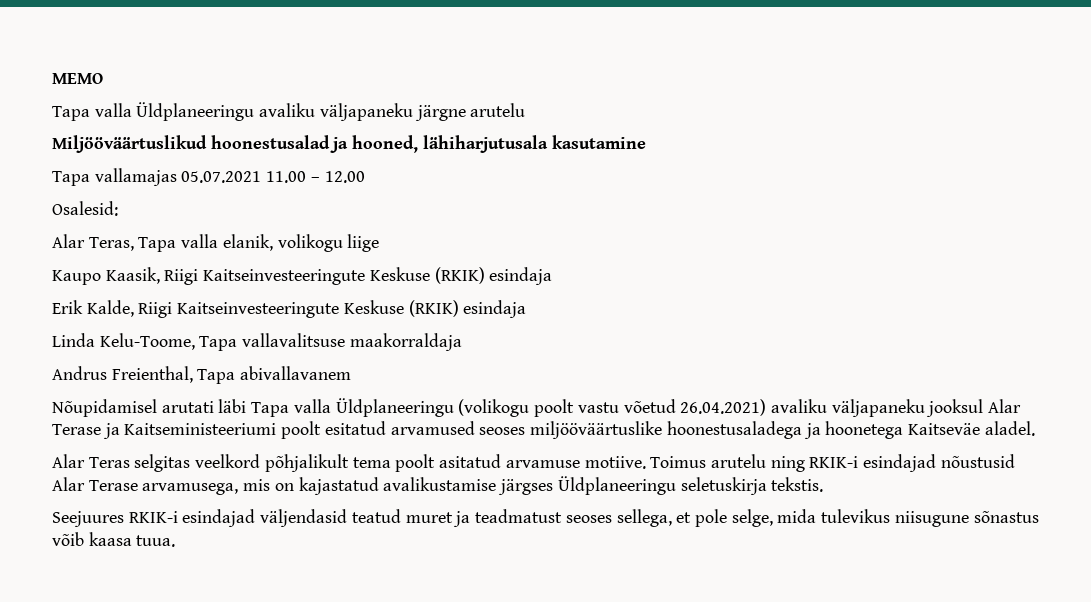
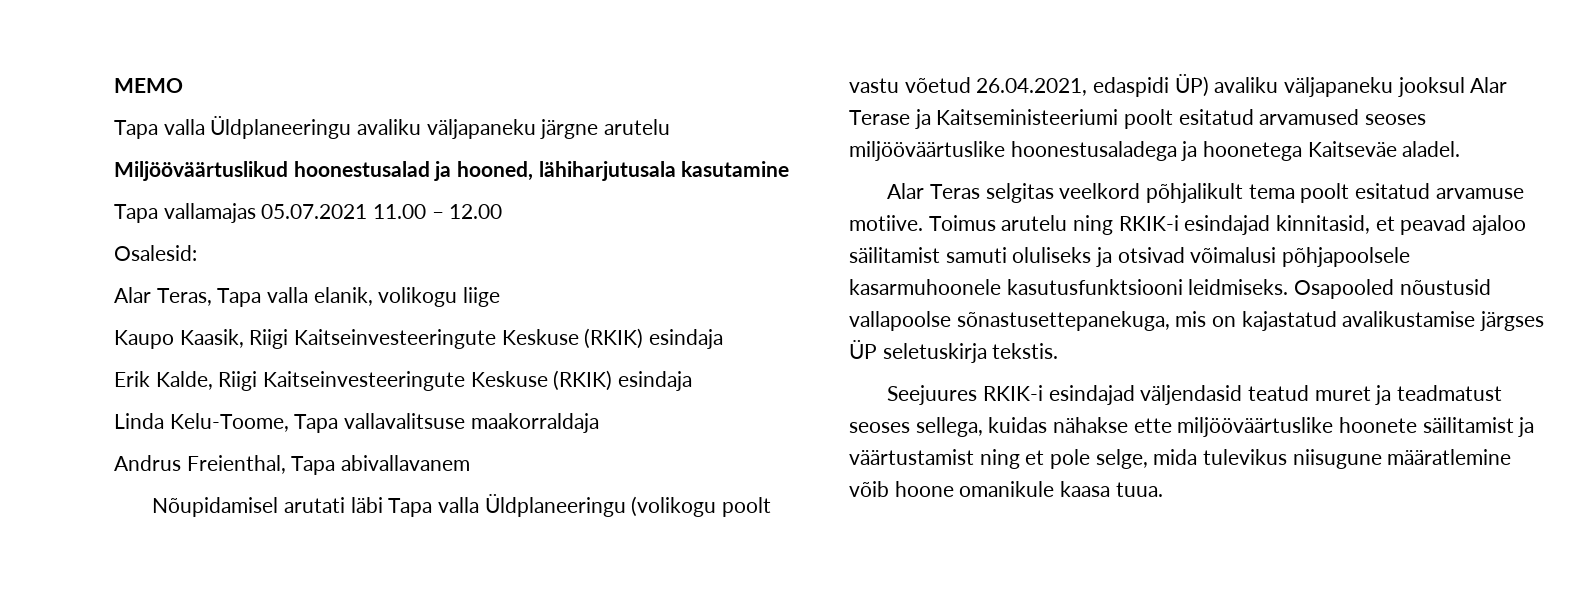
- Nõupidamisel arutati läbi Tapa valla Üldplaneeringu (volikogu poolt vastu võetud 26.04.2021) avaliku väljapaneku jooksul Alar Terase ja Kaitseministeeriumi poolt esitatud arvamused seoses miljööväärtuslike hoonestusaladega ja hoonetega Kaitseväe aladel.
+ Nõupidamisel arutati läbi Tapa valla Üldplaneeringu (volikogu poolt vastu võetud 26.04.2021, edaspidi ÜP) avaliku väljapaneku jooksul Alar Terase ja Kaitseministeeriumi poolt esitatud arvamused seoses miljööväärtuslike hoonestusaladega ja hoonetega Kaitseväe aladel.
- Alar Teras selgitas veelkord põhjalikult tema poolt asitatud arvamuse motiive.
+ Alar Teras selgitas veelkord põhjalikult tema poolt esitatud arvamuse motiive.
- Toimus arutelu ning RKIK-i esindajad nõustusid Alar Terase arvamusega, mis on kajastatud avalikustamise järgses Üldplaneeringu seletuskirja tekstis.
+ Toimus arutelu ning RKIK-i esindajad kinnitasid, et peavad ajaloo säilitamist samuti oluliseks ja otsivad võimalusi põhjapoolsele kasarmuhoonele kasutusfunktsiooni leidmiseks. Osapooled nõustusid vallapoolse sõnastusettepanekuga, mis on kajastatud avalikustamise järgses ÜP seletuskirja tekstis.
- Seejuures RKIK-i esindajad väljendasid teatud muret ja teadmatust seoses sellega, et pole selge, mida tulevikus niisugune sõnastus võib kaasa tuua.
+ Seejuures RKIK-i esindajad väljendasid teatud muret ja teadmatust seoses sellega, kuidas nähakse ette miljööväärtuslike hoonete säilitamist ja väärtustamist ning et pole selge, mida tulevikus niisugune määratlemine võib hoone omanikule kaasa tuua.

